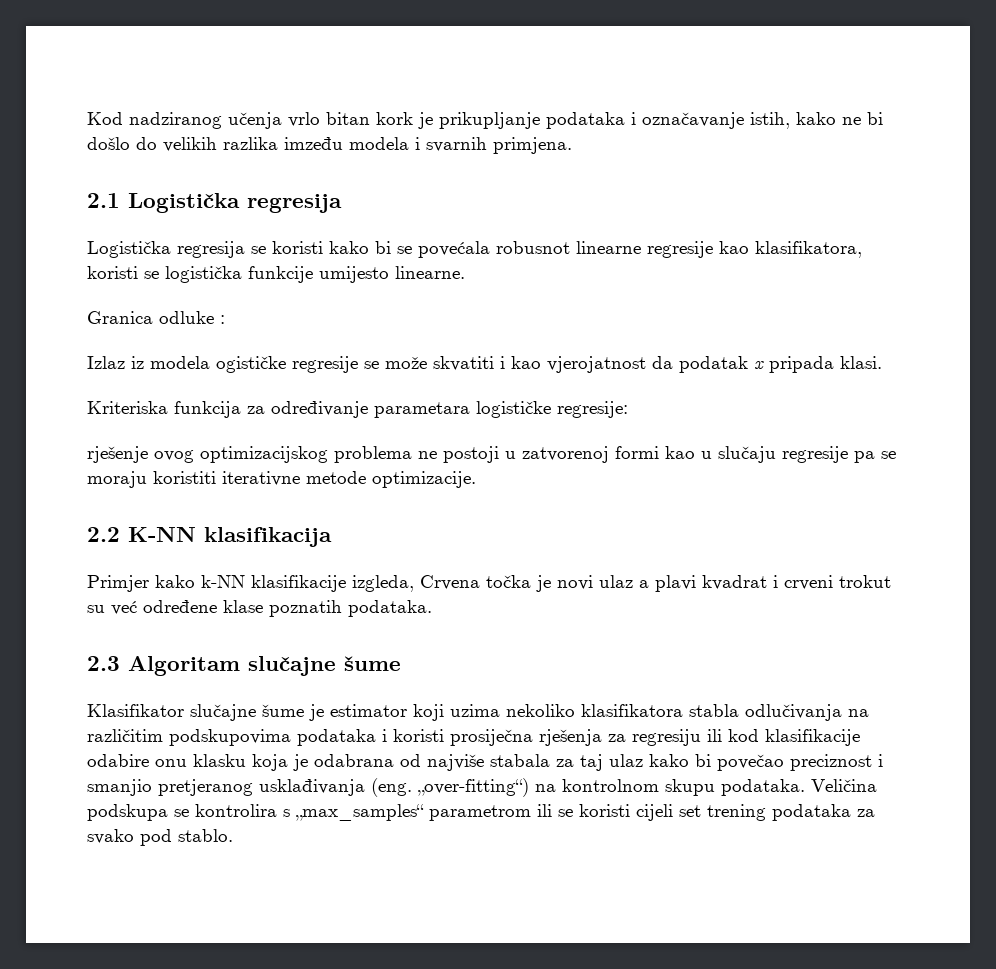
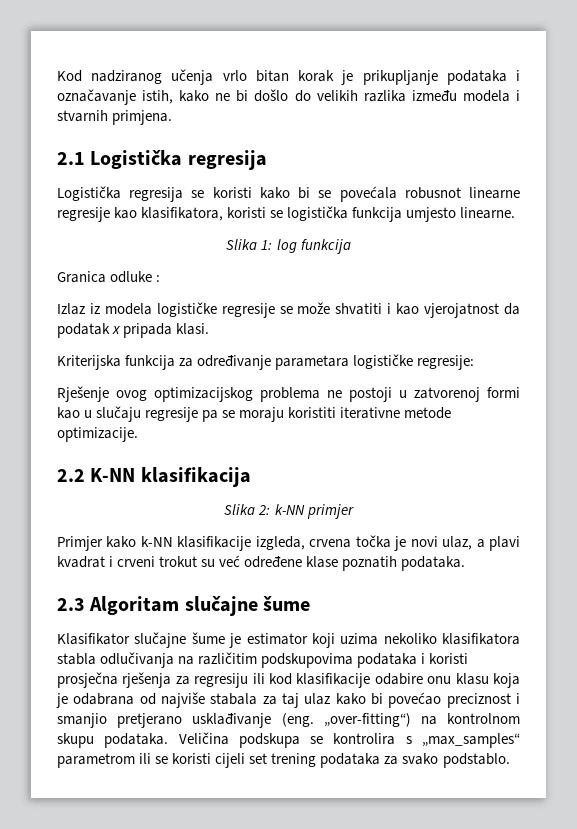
- Kod nadziranog učenja vrlo bitan kork je prikupljanje podataka i označavanje istih, kako ne bi došlo do velikih razlika imzeđu modela i svarnih primjena.
+ Kod nadziranog učenja vrlo bitan korak je prikupljanje podataka i označavanje istih, kako ne bi došlo do velikih razlika između modela i stvarnih primjena.
- Logistička regresija se koristi kako bi se povećala robusnot linearne regresije kao klasifikatora, koristi se logistička funkcije umijesto linearne.
+ Logistička regresija se koristi kako bi se povećala robusnot linearne regresije kao klasifikatora, koristi se logistička funkcija umjesto linearne.
+ Slika 1: log funkcija
- Izlaz iz modela ogističke regresije se može skvatiti i kao vjerojatnost da podatak x pripada klasi.
+ Izlaz iz modela logističke regresije se može shvatiti i kao vjerojatnost da podatak x pripada klasi.
- Kriteriska funkcija za određivanje parametara logističke regresije:
+ Kriterijska funkcija za određivanje parametara logističke regresije:
- rješenje ovog optimizacijskog problema ne postoji u zatvorenoj formi kao u slučaju regresije pa se moraju koristiti iterativne metode optimizacije.
+ Rješenje ovog optimizacijskog problema ne postoji u zatvorenoj formi kao u slučaju regresije pa se moraju koristiti iterativne metode optimizacije.
+ Slika 2: k-NN primjer
- Primjer kako k-NN klasifikacije izgleda, Crvena točka je novi ulaz a plavi kvadrat i crveni trokut su već određene klase poznatih podataka.
+ Primjer kako k-NN klasifikacije izgleda, crvena točka je novi ulaz, a plavi kvadrat i crveni trokut su već određene klase poznatih podataka.
- Klasifikator slučajne šume je estimator koji uzima nekoliko klasifikatora stabla odlučivanja na različitim podskupovima podataka i koristi prosiječna rješenja za regresiju ili kod klasifikacije odabire onu klasku koja je odabrana od najviše stabala za taj ulaz kako bi povečao preciznost i smanjio pretjeranog usklađivanja (eng.
+ Klasifikator slučajne šume je estimator koji uzima nekoliko klasifikatora stabla odlučivanja na različitim podskupovima podataka i koristi prosječna rješenja za regresiju ili kod klasifikacije odabire onu klasu koja je odabrana od najviše stabala za taj ulaz kako bi povećao preciznost i smanjio pretjerano usklađivanje (eng.
- Veličina podskupa se kontrolira s „max_samples“ parametrom ili se koristi cijeli set trening podataka za svako pod stablo.
+ Veličina podskupa se kontrolira s „max_samples“ parametrom ili se koristi cijeli set trening podataka za svako podstablo.

